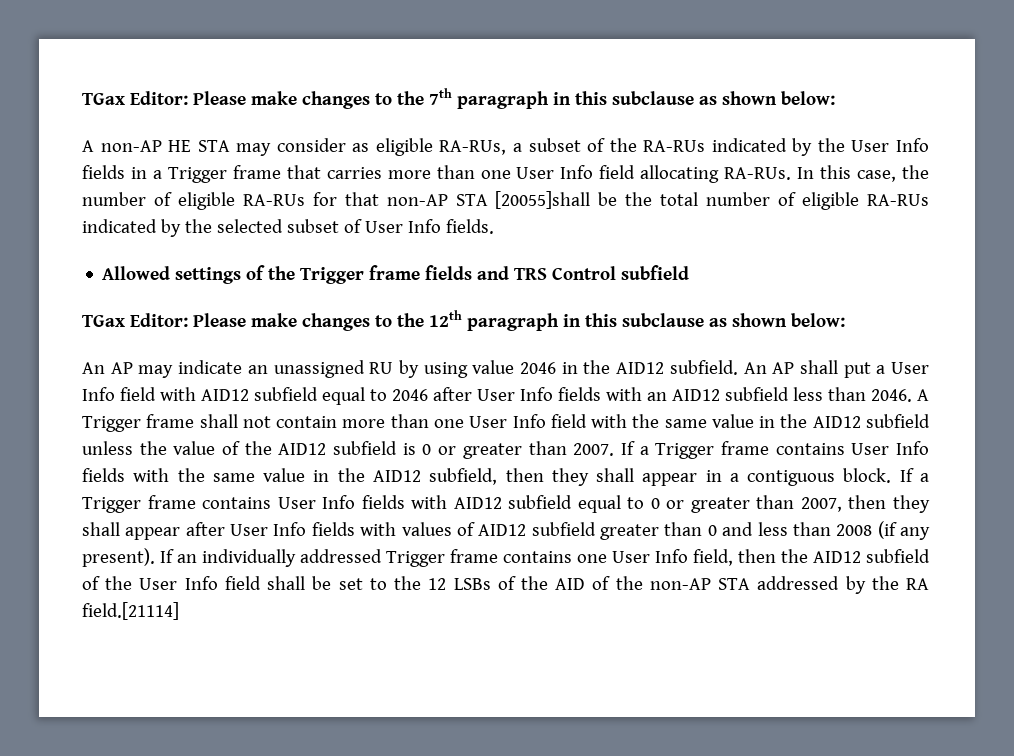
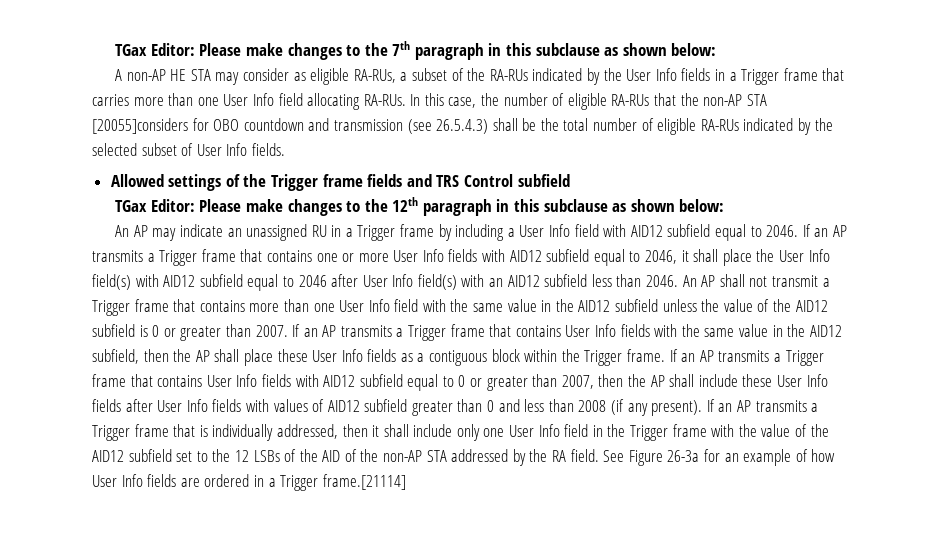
- In this case, the number of eligible RA-RUs for that non-AP STA [20055]shall be the total number of eligible RA-RUs indicated by the selected subset of User Info fields.
+ In this case, the number of eligible RA-RUs that the non-AP STA [20055]considers for OBO countdown and transmission (see 26.5.4.3) shall be the total number of eligible RA-RUs indicated by the selected subset of User Info fields.
- An AP may indicate an unassigned RU by using value 2046 in the AID12 subfield. An AP shall put a User Info field with AID12 subfield equal to 2046 after User Info fields with an AID12 subfield less than 2046.
+ An AP may indicate an unassigned RU in a Trigger frame by including a User Info field with AID12 subfield equal to 2046. If an AP transmits a Trigger frame that contains one or more User Info fields with AID12 subfield equal to 2046, it shall place the User Info field(s) with AID12 subfield equal to 2046 after User Info field(s) with an AID12 subfield less than 2046.
- A Trigger frame shall not contain more than one User Info field with the same value in the AID12 subfield unless the value of the AID12 subfield is 0 or greater than 2007.
+ An AP shall not transmit a Trigger frame that contains more than one User Info field with the same value in the AID12 subfield unless the value of the AID12 subfield is 0 or greater than 2007.
- If a Trigger frame contains User Info fields with the same value in the AID12 subfield, then they shall appear in a contiguous block. If a Trigger frame contains User Info fields with AID12 subfield equal to 0 or greater than 2007, then they shall appear after User Info fields with values of AID12 subfield greater than 0 and less than 2008 (if any present).
+ If an AP transmits a Trigger frame that contains User Info fields with the same value in the AID12 subfield, then the AP shall place these User Info fields as a contiguous block within the Trigger frame. If an AP transmits a Trigger frame that contains User Info fields with AID12 subfield equal to 0 or greater than 2007, then the AP shall include these User Info fields after User Info fields with values of AID12 subfield greater than 0 and less than 2008 (if any present).
- If an individually addressed Trigger frame contains one User Info field, then the AID12 subfield of the User Info field shall be set to the 12 LSBs of the AID of the non-AP STA addressed by the RA field.[21114]
+ If an AP transmits a Trigger frame that is individually addressed, then it shall include only one User Info field in the Trigger frame with the value of the AID12 subfield set to the 12 LSBs of the AID of the non-AP STA addressed by the RA field. See Figure 26-3a for an example of how User Info fields are ordered in a Trigger frame.[21114]

